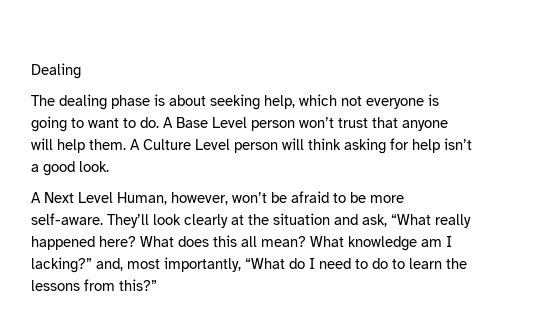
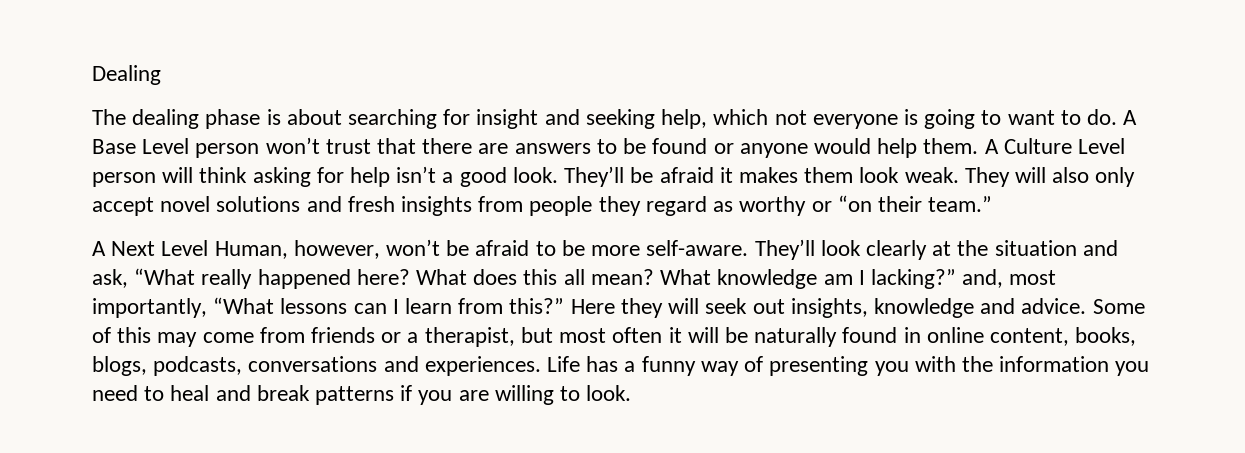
- The dealing phase is about seeking help, which not everyone is going to want to do.
+ The dealing phase is about searching for insight and seeking help, which not everyone is going to want to do.
- A Base Level person won’t trust that anyone will help them.
+ A Base Level person won’t trust that there are answers to be found or anyone would help them.
+ They’ll be afraid it makes them look weak. They will also only accept novel solutions and fresh insights from people they regard as worthy or “on their team.”
- What knowledge am I lacking?” and, most importantly, “What do I need to do to learn the lessons from this?”
+ What knowledge am I lacking?” and, most importantly, “What lessons can I learn from this?” Here they will seek out insights, knowledge and advice. Some of this may come from friends or a therapist, but most often it will be naturally found in online content, books, blogs, podcasts, conversations and experiences. Life has a funny way of presenting you with the information you need to heal and break patterns if you are willing to look.

